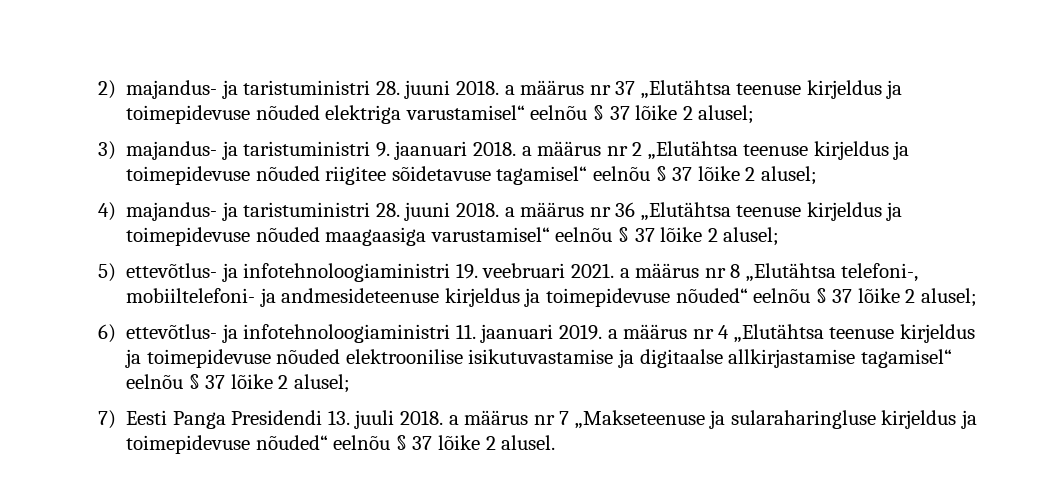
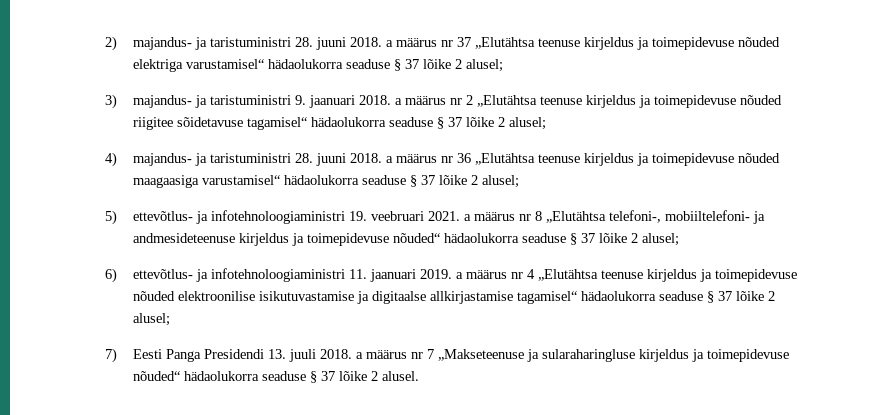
- 2) majandus- ja taristuministri 28. juuni 2018. a määrus nr 37 „Elutähtsa teenuse kirjeldus ja toimepidevuse nõuded elektriga varustamisel“ eelnõu § 37 lõike 2 alusel;
+ 2) majandus- ja taristuministri 28. juuni 2018. a määrus nr 37 „Elutähtsa teenuse kirjeldus ja toimepidevuse nõuded elektriga varustamisel“ hädaolukorra seaduse § 37 lõike 2 alusel;
- 3) majandus- ja taristuministri 9. jaanuari 2018. a määrus nr 2 „Elutähtsa teenuse kirjeldus ja toimepidevuse nõuded riigitee sõidetavuse tagamisel“ eelnõu § 37 lõike 2 alusel;
+ 3) majandus- ja taristuministri 9. jaanuari 2018. a määrus nr 2 „Elutähtsa teenuse kirjeldus ja toimepidevuse nõuded riigitee sõidetavuse tagamisel“ hädaolukorra seaduse § 37 lõike 2 alusel;
- 4) majandus- ja taristuministri 28. juuni 2018. a määrus nr 36 „Elutähtsa teenuse kirjeldus ja toimepidevuse nõuded maagaasiga varustamisel“ eelnõu § 37 lõike 2 alusel;
+ 4) majandus- ja taristuministri 28. juuni 2018. a määrus nr 36 „Elutähtsa teenuse kirjeldus ja toimepidevuse nõuded maagaasiga varustamisel“ hädaolukorra seaduse § 37 lõike 2 alusel;
- 5) ettevõtlus- ja infotehnoloogiaministri 19. veebruari 2021. a määrus nr 8 „Elutähtsa telefoni-, mobiiltelefoni- ja andmesideteenuse kirjeldus ja toimepidevuse nõuded“ eelnõu § 37 lõike 2 alusel;
+ 5) ettevõtlus- ja infotehnoloogiaministri 19. veebruari 2021. a määrus nr 8 „Elutähtsa telefoni-, mobiiltelefoni- ja andmesideteenuse kirjeldus ja toimepidevuse nõuded“ hädaolukorra seaduse § 37 lõike 2 alusel;
- 6) ettevõtlus- ja infotehnoloogiaministri 11. jaanuari 2019. a määrus nr 4 „Elutähtsa teenuse kirjeldus ja toimepidevuse nõuded elektroonilise isikutuvastamise ja digitaalse allkirjastamise tagamisel“ eelnõu § 37 lõike 2 alusel;
+ 6) ettevõtlus- ja infotehnoloogiaministri 11. jaanuari 2019. a määrus nr 4 „Elutähtsa teenuse kirjeldus ja toimepidevuse nõuded elektroonilise isikutuvastamise ja digitaalse allkirjastamise tagamisel“ hädaolukorra seaduse § 37 lõike 2 alusel;
- 7) Eesti Panga Presidendi 13. juuli 2018. a määrus nr 7 „Makseteenuse ja sularaharingluse kirjeldus ja toimepidevuse nõuded“ eelnõu § 37 lõike 2 alusel.
+ 7) Eesti Panga Presidendi 13. juuli 2018. a määrus nr 7 „Makseteenuse ja sularaharingluse kirjeldus ja toimepidevuse nõuded“ hädaolukorra seaduse § 37 lõike 2 alusel.

